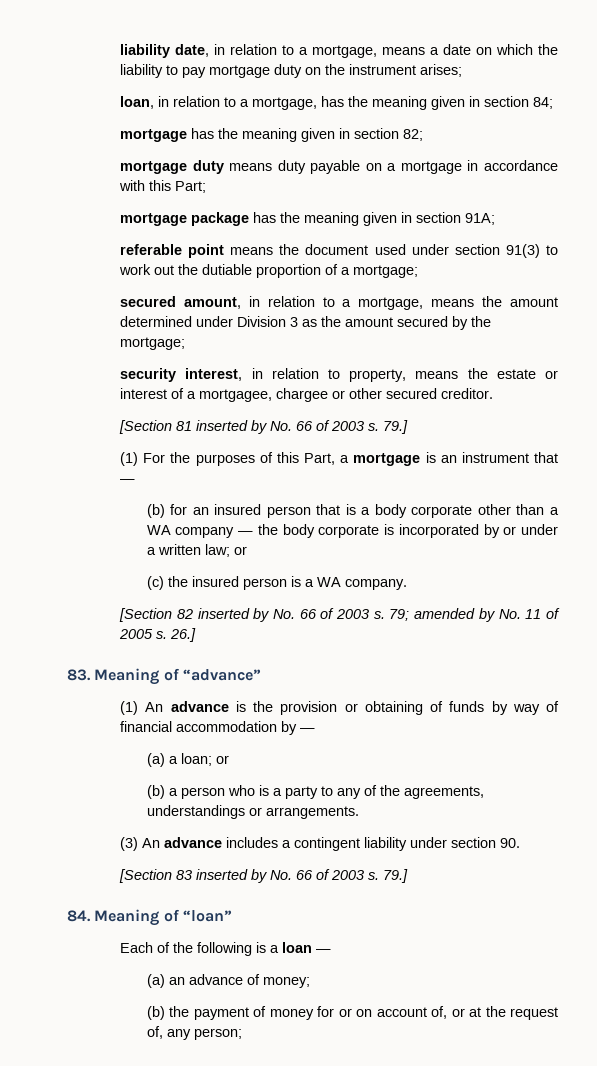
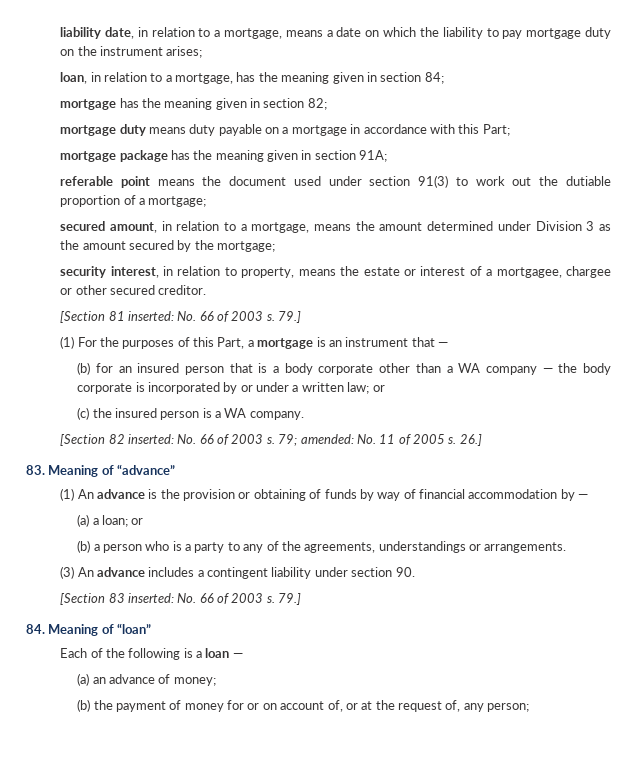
- [Section 81 inserted by No. 66 of 2003 s.
+ [Section 81 inserted: No. 66 of 2003 s.
- [Section 82 inserted by No. 66 of 2003 s.
+ [Section 82 inserted: No. 66 of 2003 s.
- 79; amended by No. 11 of 2005 s.
+ 79; amended: No. 11 of 2005 s.
- [Section 83 inserted by No. 66 of 2003 s.
+ [Section 83 inserted: No. 66 of 2003 s.

